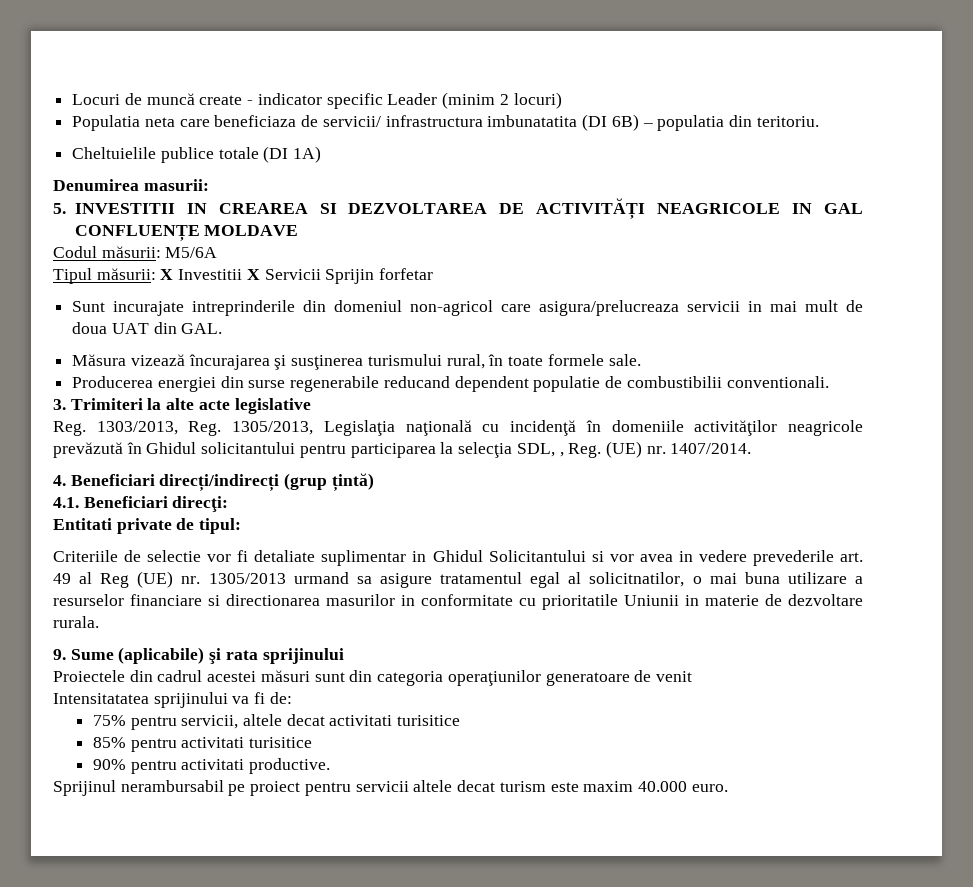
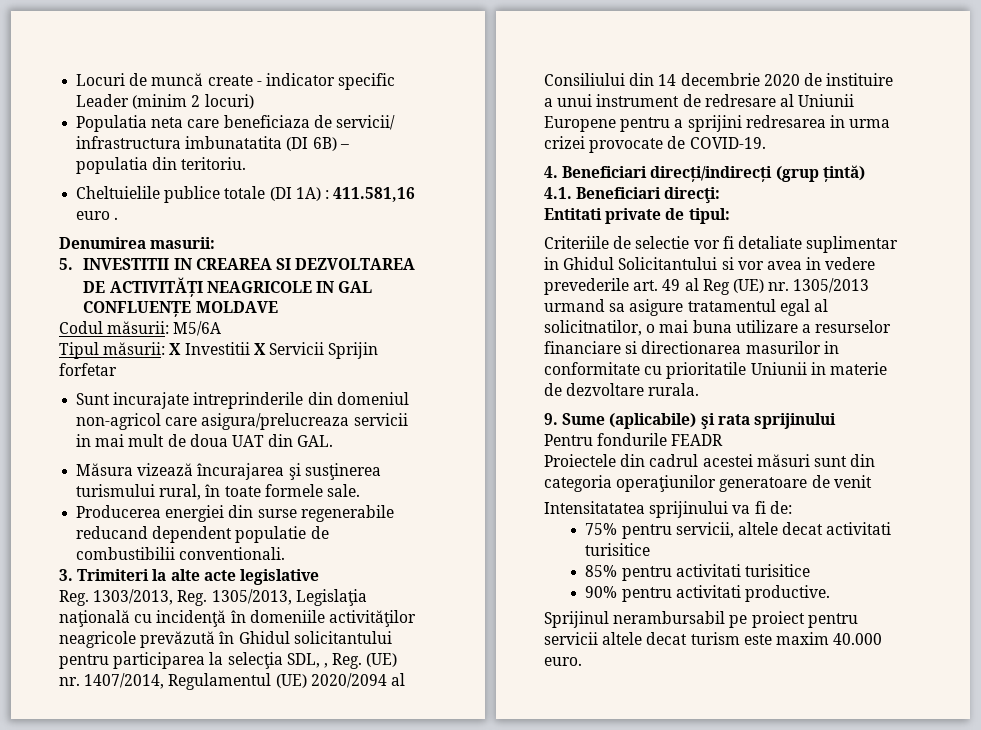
- Cheltuielile publice totale (DI 1A)
+ Cheltuielile publice totale (DI 1A) : 411.581,16 euro .
- Reg. 1303/2013, Reg. 1305/2013, Legislaţia naţională cu incidenţă în domeniile activităţilor neagricole prevăzută în Ghidul solicitantului pentru participarea la selecţia SDL, , Reg. (UE) nr. 1407/2014.
+ Reg. 1303/2013, Reg. 1305/2013, Legislaţia naţională cu incidenţă în domeniile activităţilor neagricole prevăzută în Ghidul solicitantului pentru participarea la selecţia SDL, , Reg. (UE) nr. 1407/2014, Regulamentul (UE) 2020/2094 al Consiliului din 14 decembrie 2020 de instituire a unui instrument de redresare al Uniunii Europene pentru a sprijini redresarea in urma crizei provocate de COVID-19.
+ Pentru fondurile FEADR

